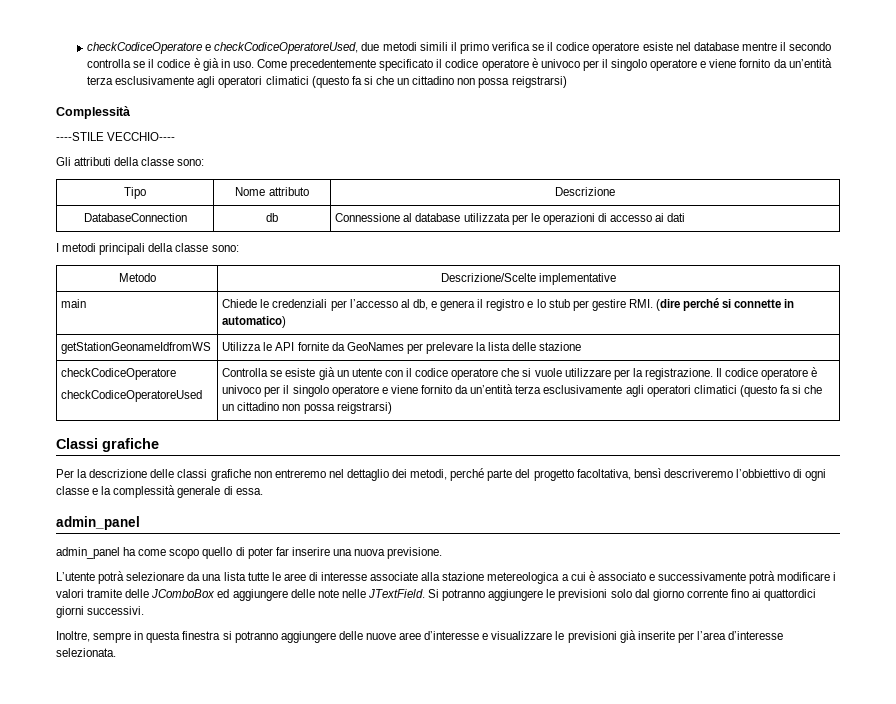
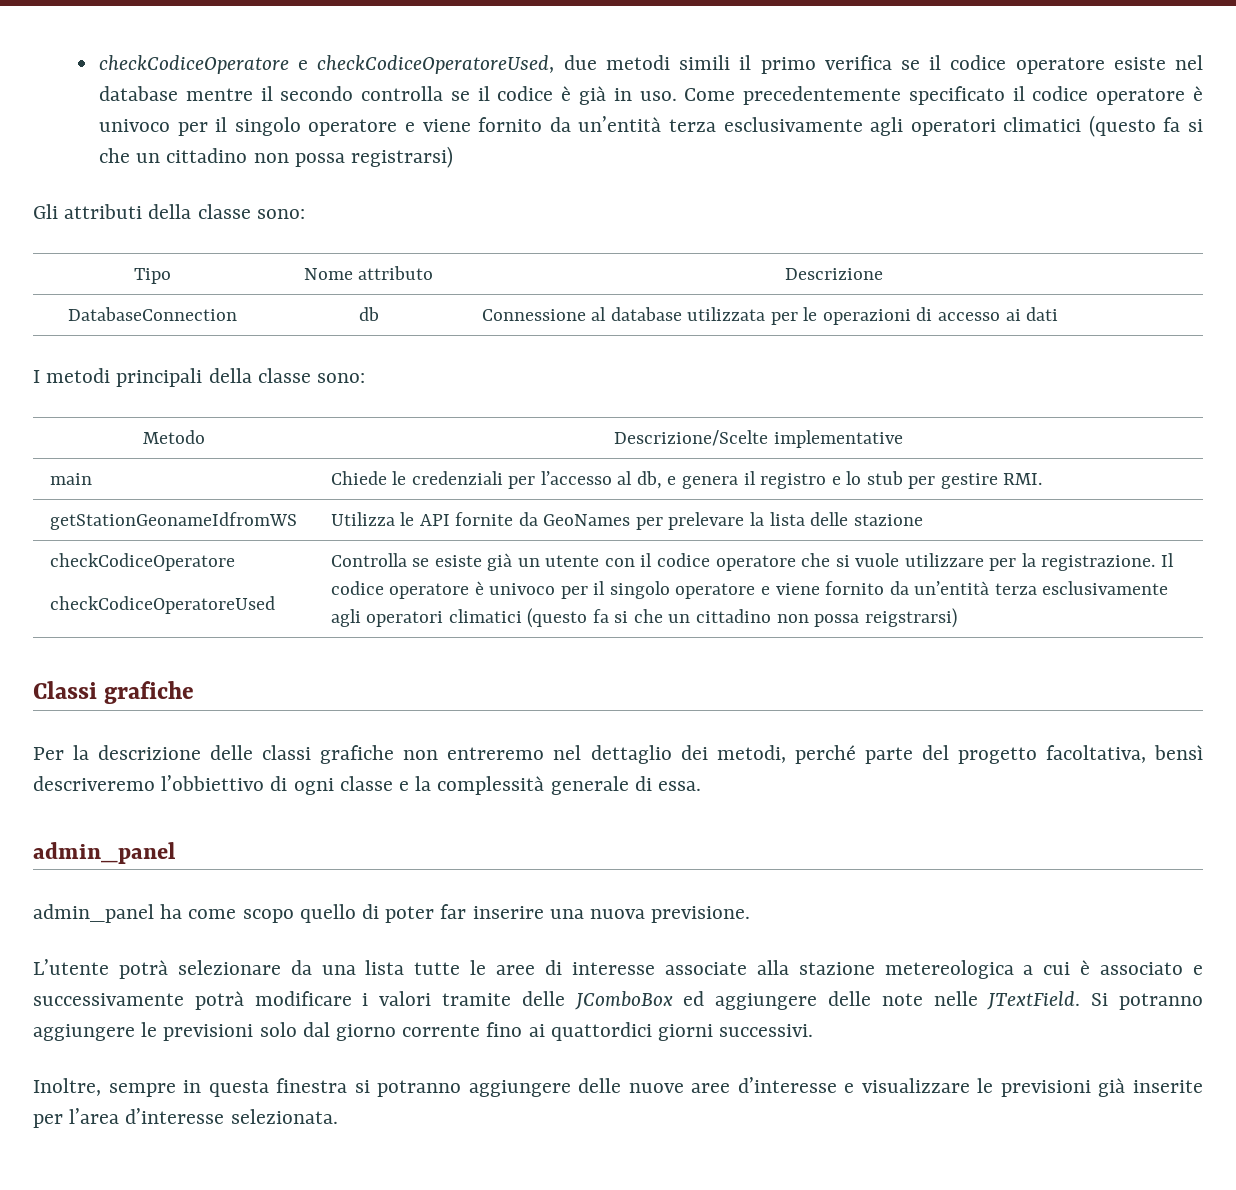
- Come precedentemente specificato il codice operatore è univoco per il singolo operatore e viene fornito da un’entità terza esclusivamente agli operatori climatici (questo fa si che un cittadino non possa reigstrarsi)
- Complessità
- ----STILE VECCHIO----
+ Come precedentemente specificato il codice operatore è univoco per il singolo operatore e viene fornito da un’entità terza esclusivamente agli operatori climatici (questo fa si che un cittadino non possa registrarsi)
- main | Chiede le credenziali per l’accesso al db, e genera il registro e lo stub per gestire RMI. (dire perché si connette in automatico)
+ main | Chiede le credenziali per l’accesso al db, e genera il registro e lo stub per gestire RMI.

